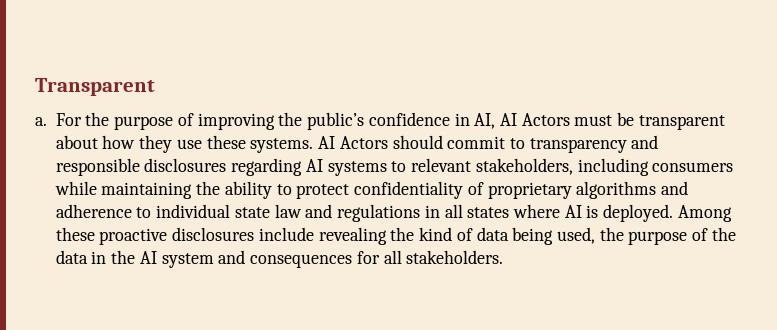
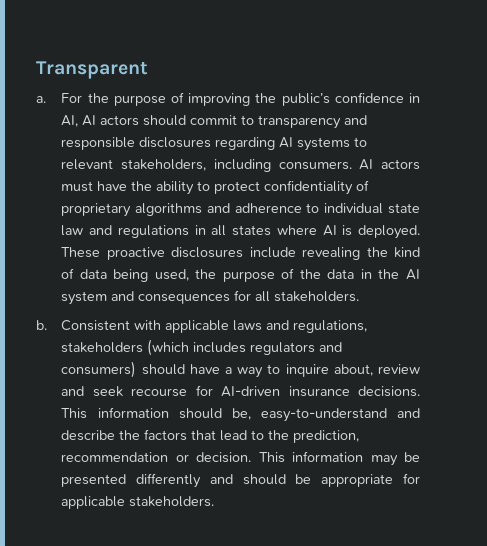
- For the purpose of improving the public’s confidence in AI, AI Actors must be transparent about how they use these systems. AI Actors should commit to transparency and responsible disclosures regarding AI systems to relevant stakeholders, including consumers while maintaining the ability to protect confidentiality of proprietary algorithms and adherence to individual state law and regulations in all states where AI is deployed.
+ For the purpose of improving the public’s confidence in AI, AI actors should commit to transparency and responsible disclosures regarding AI systems to relevant stakeholders, including consumers. AI actors must have the ability to protect confidentiality of proprietary algorithms and adherence to individual state law and regulations in all states where AI is deployed.
- Among these proactive disclosures include revealing the kind of data being used, the purpose of the data in the AI system and consequences for all stakeholders.
+ These proactive disclosures include revealing the kind of data being used, the purpose of the data in the AI system and consequences for all stakeholders.
+ b. Consistent with applicable laws and regulations, stakeholders (which includes regulators and consumers) should have a way to inquire about, review and seek recourse for AI-driven insurance decisions. This information should be, easy-to-understand and describe the factors that lead to the prediction, recommendation or decision. This information may be presented differently and should be appropriate for applicable stakeholders.

